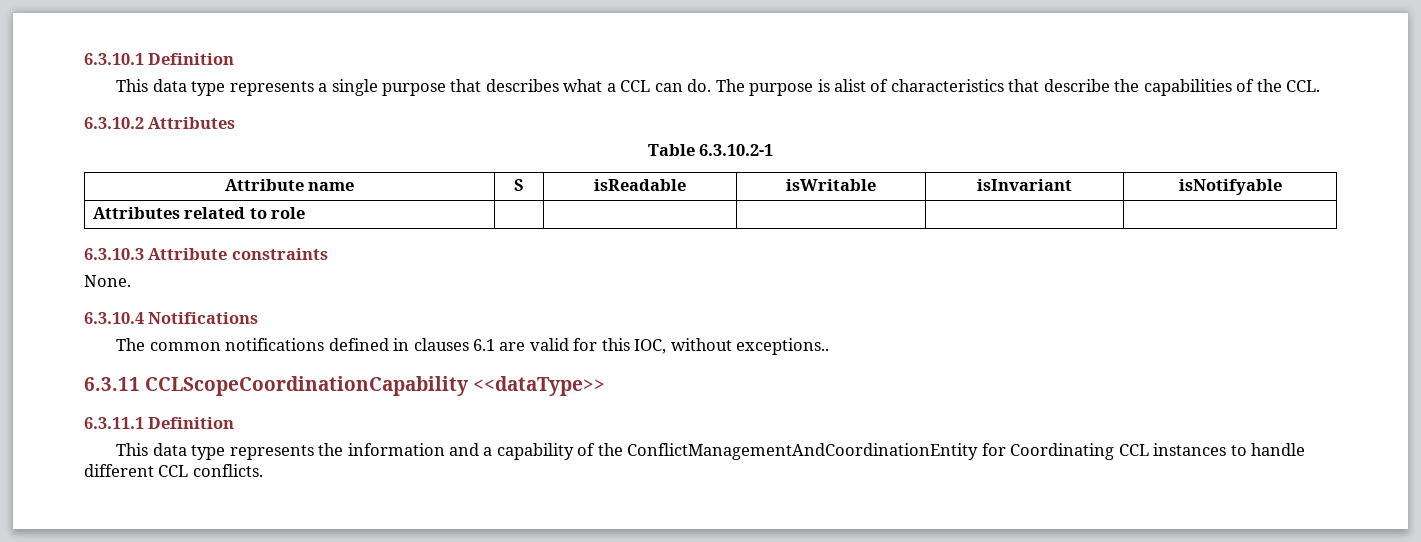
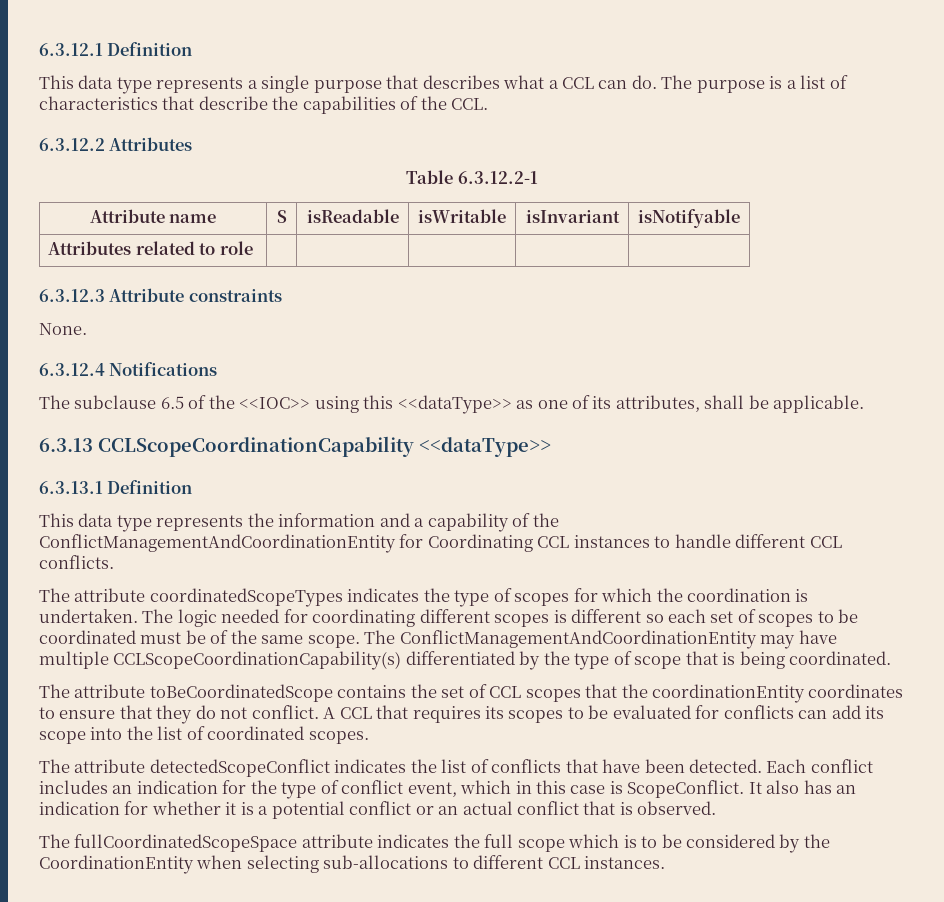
- 6.3.10.1 Definition
+ 6.3.12.1 Definition
- The purpose is alist of characteristics that describe the capabilities of the CCL.
+ The purpose is a list of characteristics that describe the capabilities of the CCL.
- 6.3.10.2 Attributes
+ 6.3.12.2 Attributes
- Table 6.3.10.2-1
+ Table 6.3.12.2-1
- 6.3.10.3 Attribute constraints
+ 6.3.12.3 Attribute constraints
- 6.3.10.4 Notifications
+ 6.3.12.4 Notifications
- The common notifications defined in clauses 6.1 are valid for this IOC, without exceptions..
- 6.3.11 CCLScopeCoordinationCapability <<dataType>>
+ The subclause 6.5 of the <<IOC>> using this <<dataType>> as one of its attributes, shall be applicable.
+ 6.3.13 CCLScopeCoordinationCapability <<dataType>>
- 6.3.11.1 Definition
+ 6.3.13.1 Definition
+ The attribute coordinatedScopeTypes indicates the type of scopes for which the coordination is undertaken. The logic needed for coordinating different scopes is different so each set of scopes to be coordinated must be of the same scope. The ConflictManagementAndCoordinationEntity may have multiple CCLScopeCoordinationCapability(s) differentiated by the type of scope that is being coordinated.
+ The attribute toBeCoordinatedScope contains the set of CCL scopes that the coordinationEntity coordinates to ensure that they do not conflict. A CCL that requires its scopes to be evaluated for conflicts can add its scope into the list of coordinated scopes.
+ The attribute detectedScopeConflict indicates the list of conflicts that have been detected. Each conflict includes an indication for the type of conflict event, which in this case is ScopeConflict. It also has an indication for whether it is a potential conflict or an actual conflict that is observed.
+ The fullCoordinatedScopeSpace attribute indicates the full scope which is to be considered by the CoordinationEntity when selecting sub-allocations to different CCL instances.

